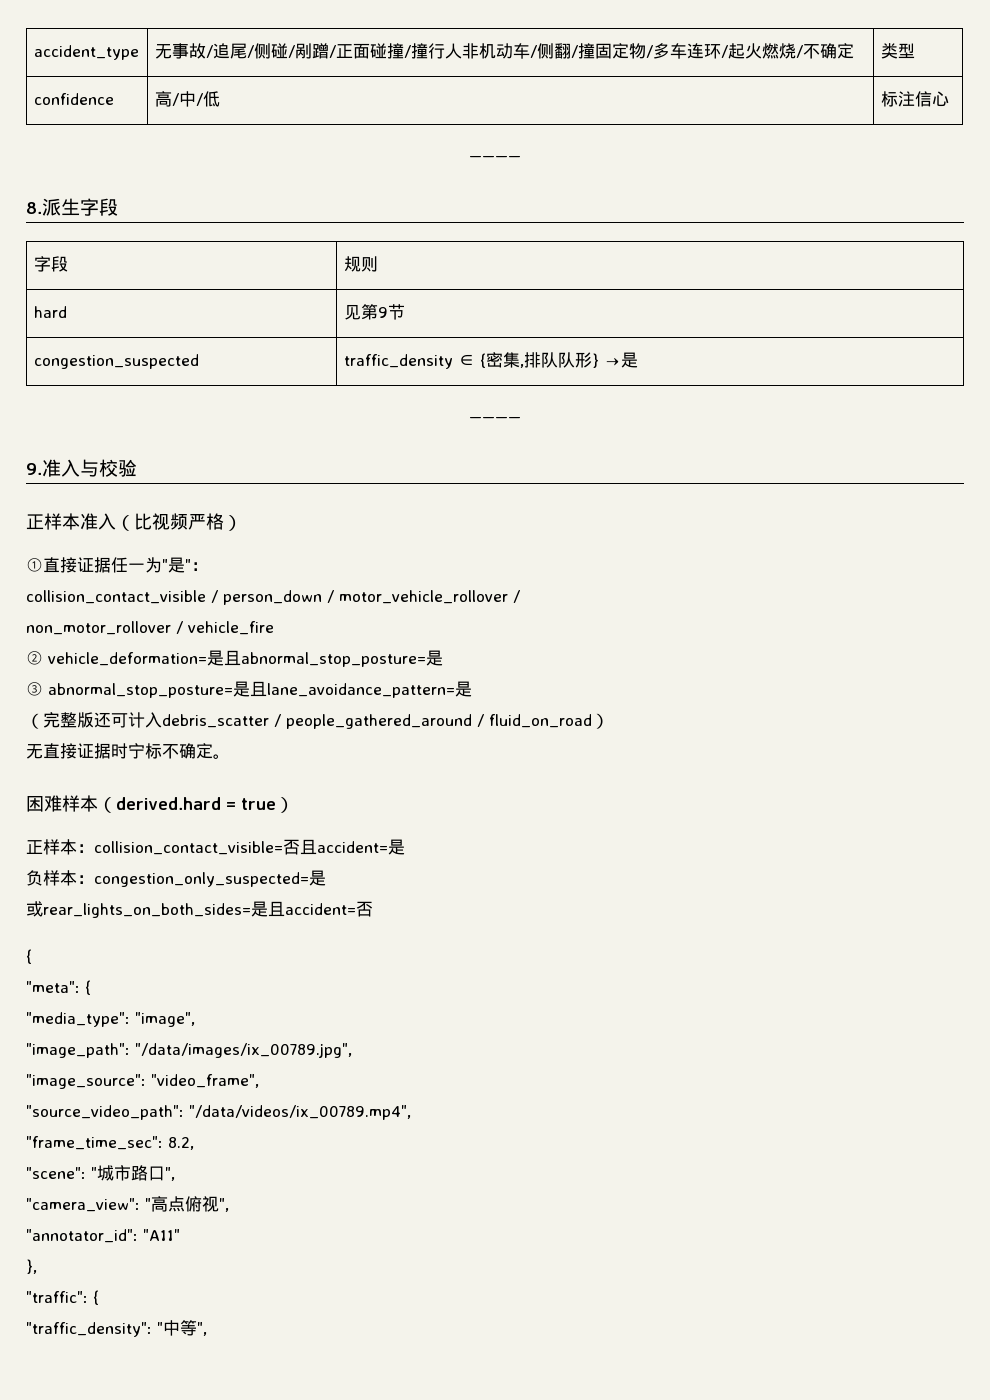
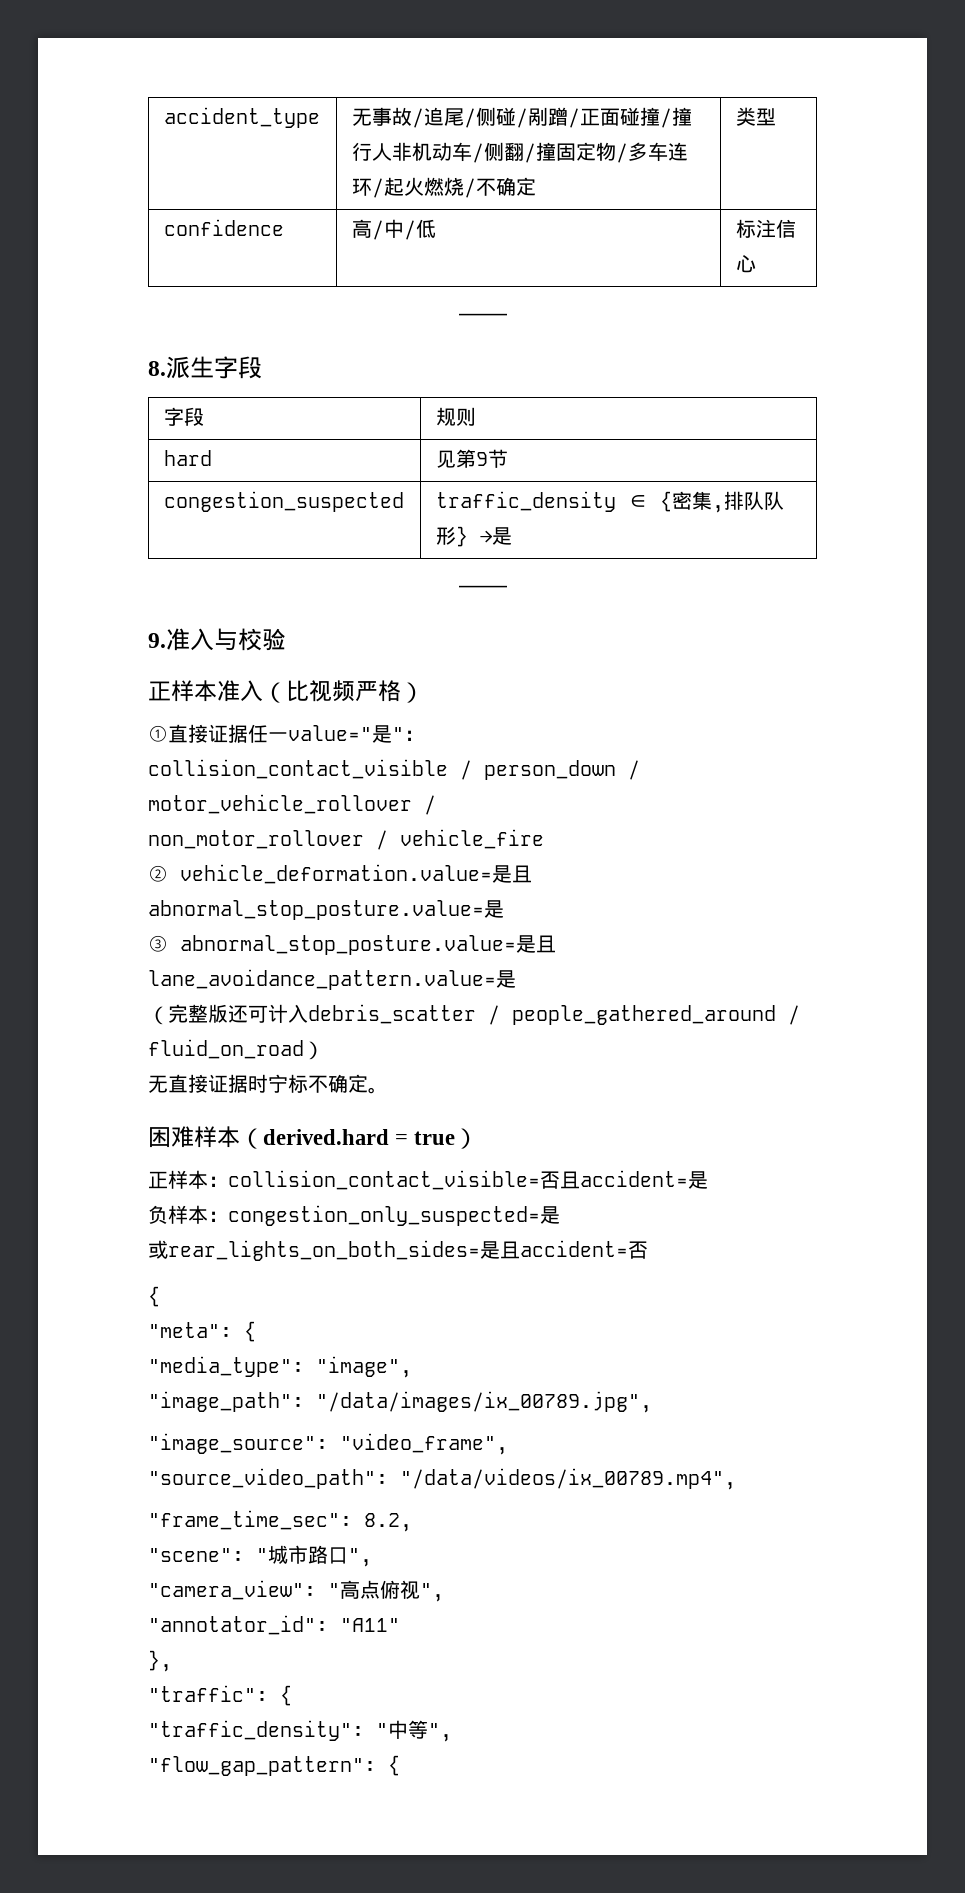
- ①直接证据任一为"是"：
+ ①直接证据任一value="是"：
- ② vehicle_deformation=是且abnormal_stop_posture=是
+ ② vehicle_deformation.value=是且abnormal_stop_posture.value=是
- ③ abnormal_stop_posture=是且lane_avoidance_pattern=是
+ ③ abnormal_stop_posture.value=是且lane_avoidance_pattern.value=是
+ "flow_gap_pattern": {

